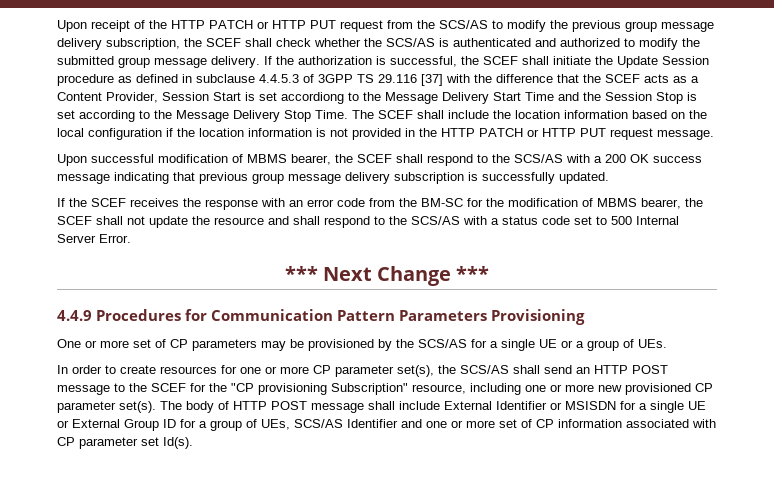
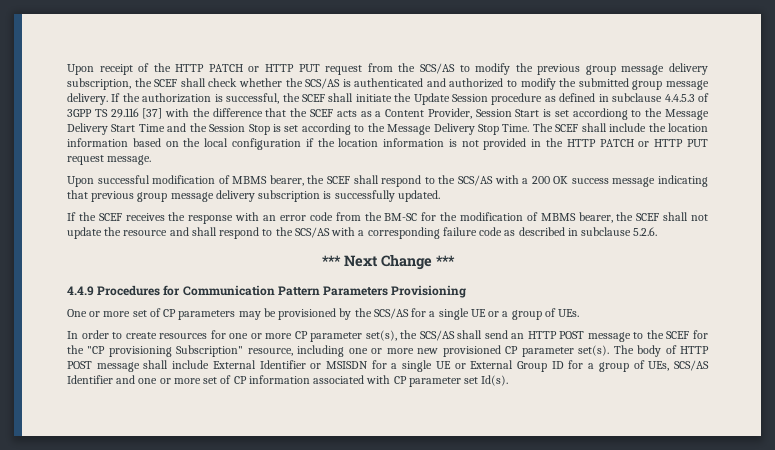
- If the SCEF receives the response with an error code from the BM-SC for the modification of MBMS bearer, the SCEF shall not update the resource and shall respond to the SCS/AS with a status code set to 500 Internal Server Error.
+ If the SCEF receives the response with an error code from the BM-SC for the modification of MBMS bearer, the SCEF shall not update the resource and shall respond to the SCS/AS with a corresponding failure code as described in subclause 5.2.6.

